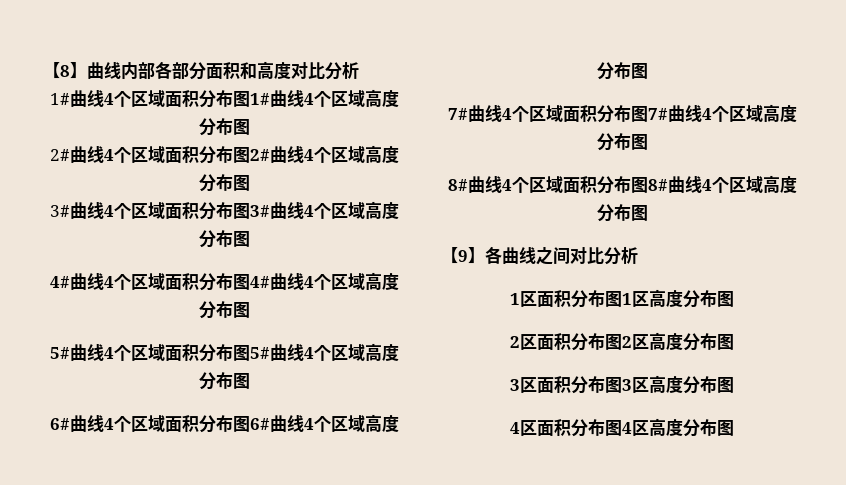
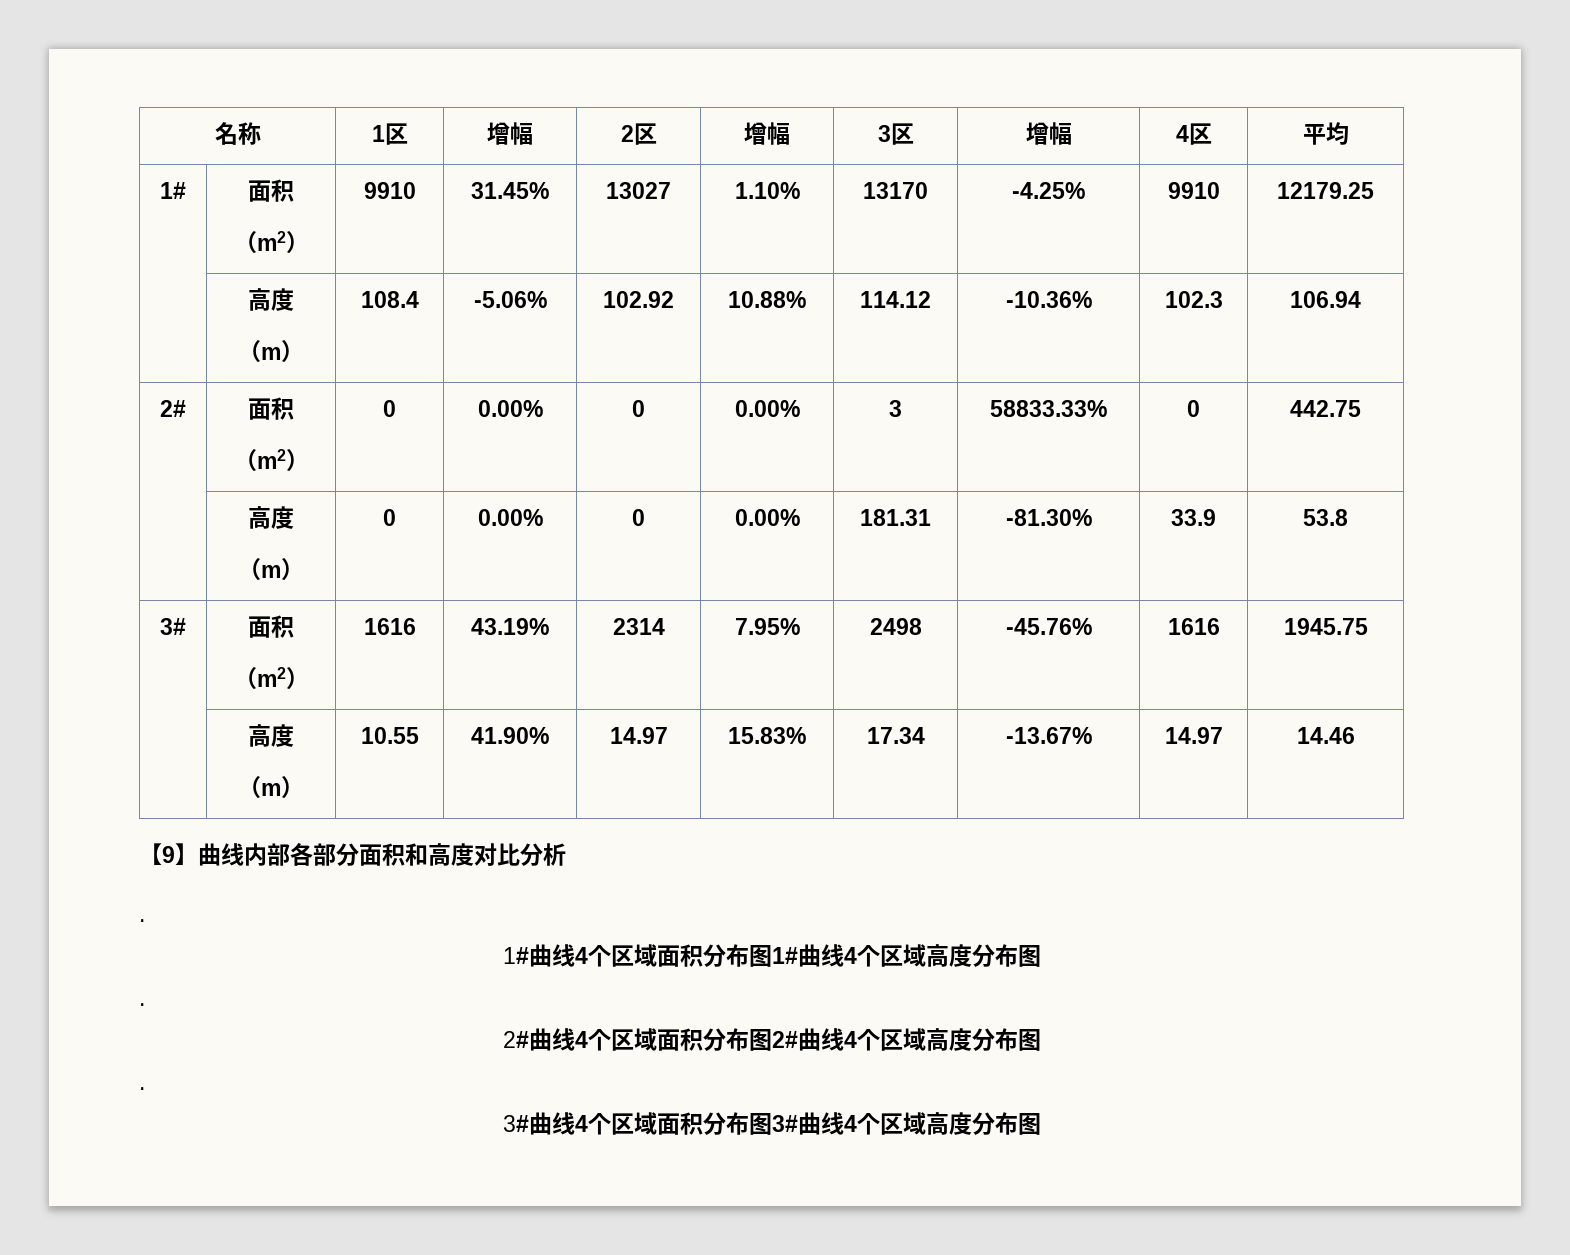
- 【8】曲线内部各部分面积和高度对比分析
+ 名称 | 1区 | 增幅 | 2区 | 增幅 | 3区 | 增幅 | 4区 | 平均
+ 1# | 面积
+ （m2） | 9910 | 31.45% | 13027 | 1.10% | 13170 | -4.25% | 9910 | 12179.25
+ | 高度
+ （m） | 108.4 | -5.06% | 102.92 | 10.88% | 114.12 | -10.36% | 102.3 | 106.94
+ 2# | 面积
+ （m2） | 0 | 0.00% | 0 | 0.00% | 3 | 58833.33% | 0 | 442.75
+ | 高度
+ （m） | 0 | 0.00% | 0 | 0.00% | 181.31 | -81.30% | 33.9 | 53.8
+ 3# | 面积
+ （m2） | 1616 | 43.19% | 2314 | 7.95% | 2498 | -45.76% | 1616 | 1945.75
+ | 高度
+ （m） | 10.55 | 41.90% | 14.97 | 15.83% | 17.34 | -13.67% | 14.97 | 14.46
+ 【9】曲线内部各部分面积和高度对比分析
+ .
  1#曲线4个区域面积分布图1#曲线4个区域高度分布图
+ .
  2#曲线4个区域面积分布图2#曲线4个区域高度分布图
+ .
- 4#曲线4个区域面积分布图4#曲线4个区域高度分布图
- 5#曲线4个区域面积分布图5#曲线4个区域高度分布图
- 6#曲线4个区域面积分布图6#曲线4个区域高度分布图
- 7#曲线4个区域面积分布图7#曲线4个区域高度分布图
- 8#曲线4个区域面积分布图8#曲线4个区域高度分布图
- 【9】各曲线之间对比分析
- 1区面积分布图1区高度分布图
- 2区面积分布图2区高度分布图
- 3区面积分布图3区高度分布图
- 4区面积分布图4区高度分布图

